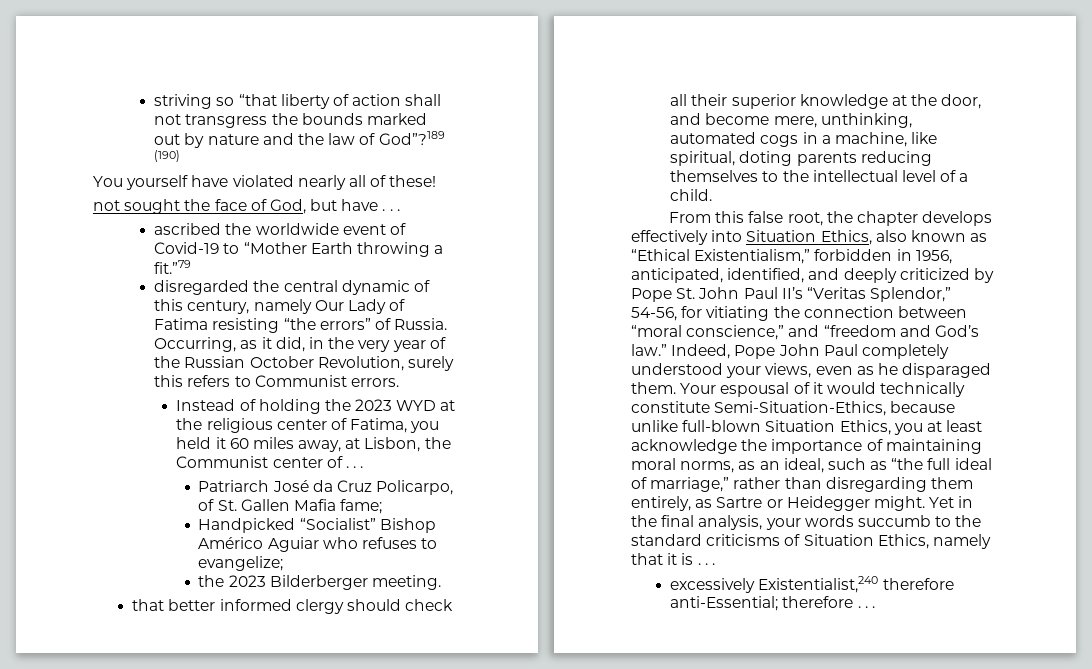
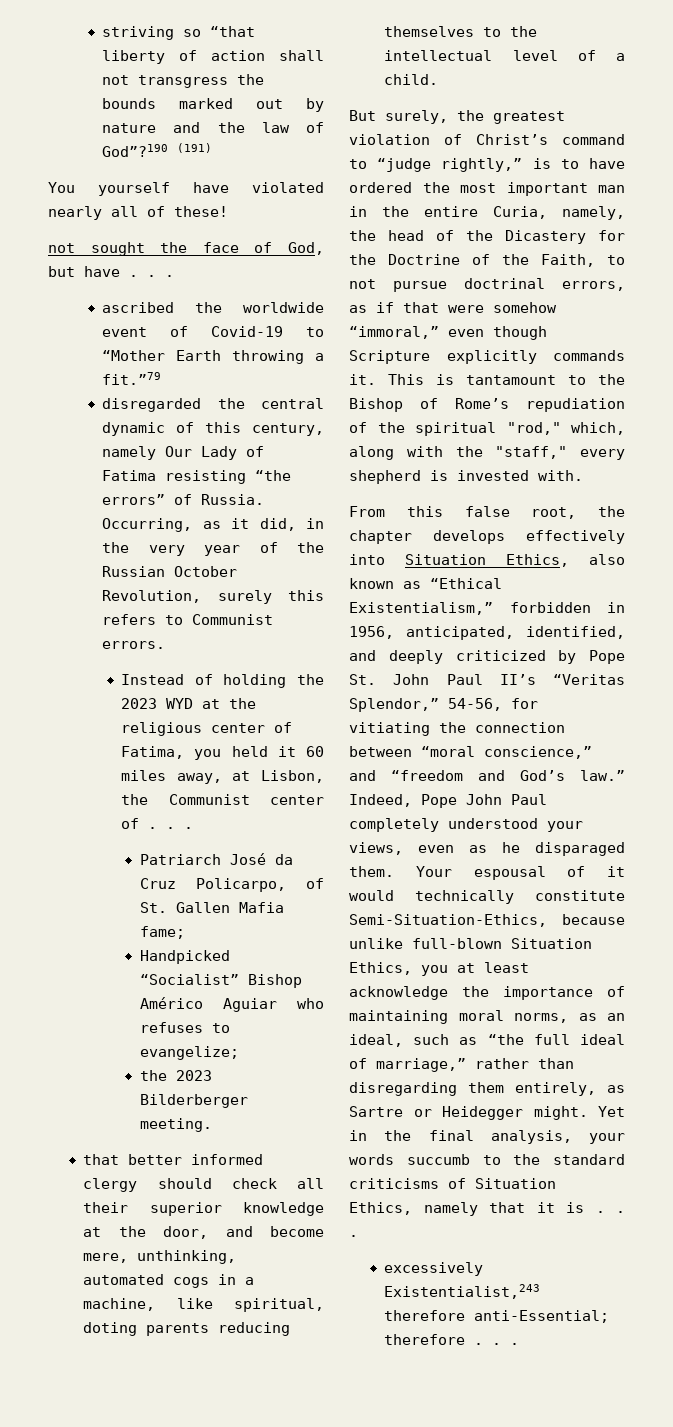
- striving so “that liberty of action shall not transgress the bounds marked out by nature and the law of God”?189 (190)
+ striving so “that liberty of action shall not transgress the bounds marked out by nature and the law of God”?190 (191)
+ But surely, the greatest violation of Christ’s command to “judge rightly,” is to have ordered the most important man in the entire Curia, namely, the head of the Dicastery for the Doctrine of the Faith, to not pursue doctrinal errors, as if that were somehow “immoral,” even though Scripture explicitly commands it. This is tantamount to the Bishop of Rome’s repudiation of the spiritual "rod," which, along with the "staff," every shepherd is invested with.
- excessively Existentialist,240 therefore anti-Essential; therefore . . .
+ excessively Existentialist,243 therefore anti-Essential; therefore . . .

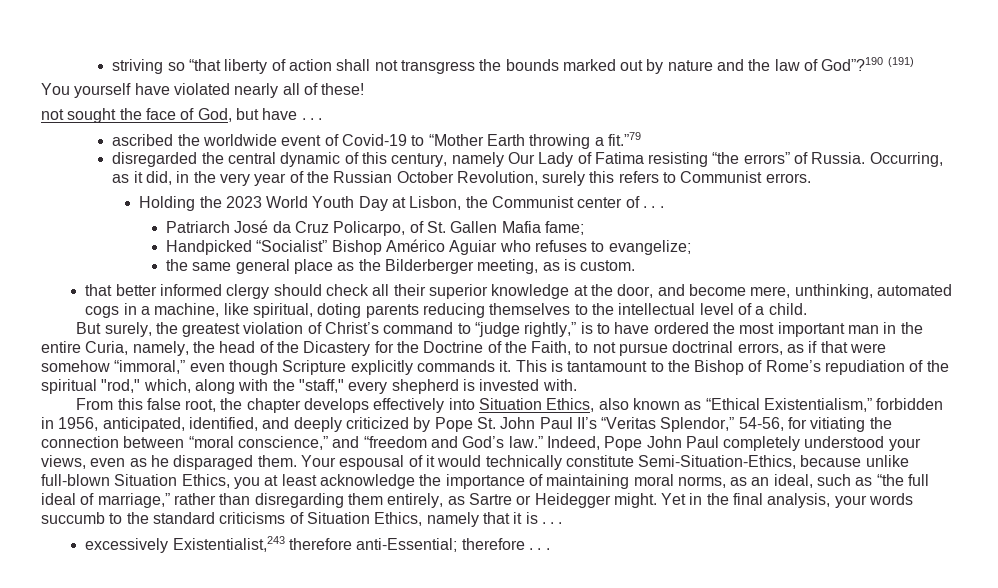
- Instead of holding the 2023 WYD at the religious center of Fatima, you held it 60 miles away, at Lisbon, the Communist center of . . .
+ Holding the 2023 World Youth Day at Lisbon, the Communist center of . . .
- the 2023 Bilderberger meeting.
+ the same general place as the Bilderberger meeting, as is custom.

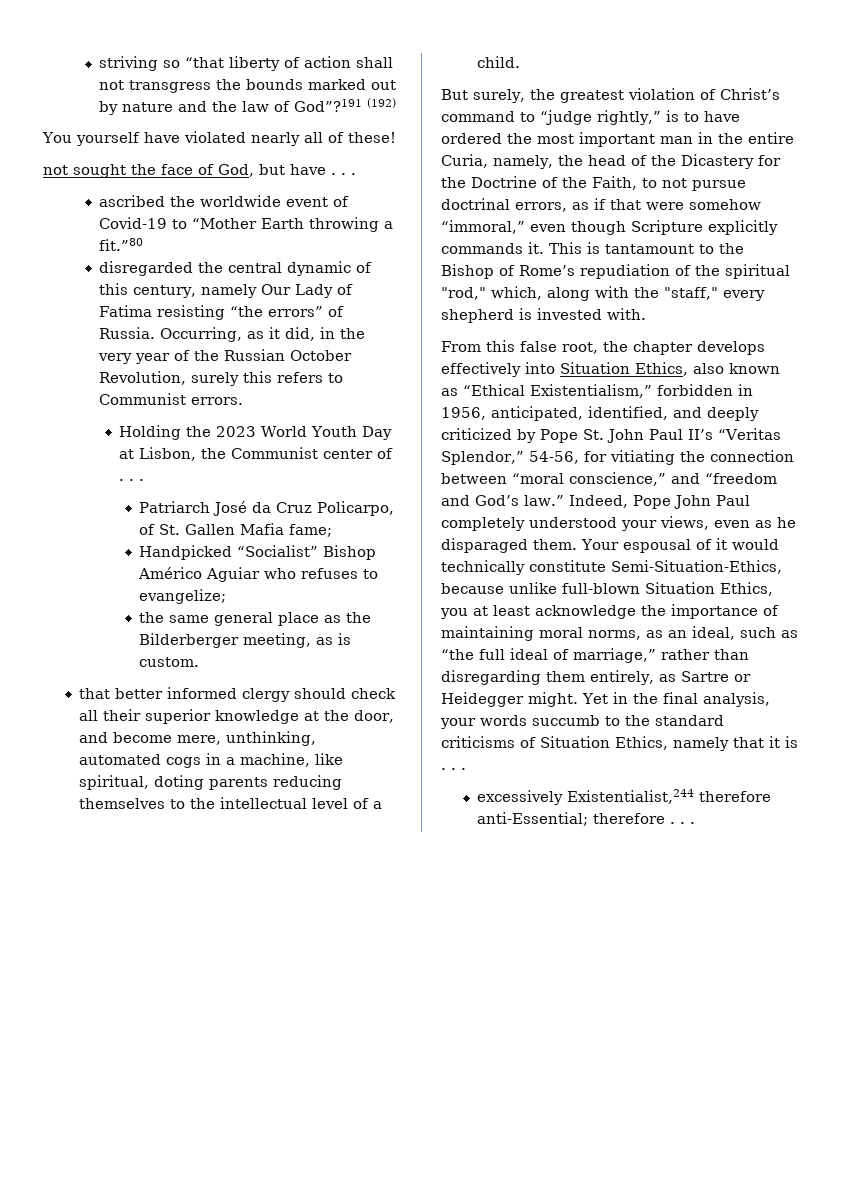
- striving so “that liberty of action shall not transgress the bounds marked out by nature and the law of God”?190 (191)
+ striving so “that liberty of action shall not transgress the bounds marked out by nature and the law of God”?191 (192)
- ascribed the worldwide event of Covid-19 to “Mother Earth throwing a fit.”79
+ ascribed the worldwide event of Covid-19 to “Mother Earth throwing a fit.”80
- excessively Existentialist,243 therefore anti-Essential; therefore . . .
+ excessively Existentialist,244 therefore anti-Essential; therefore . . .

